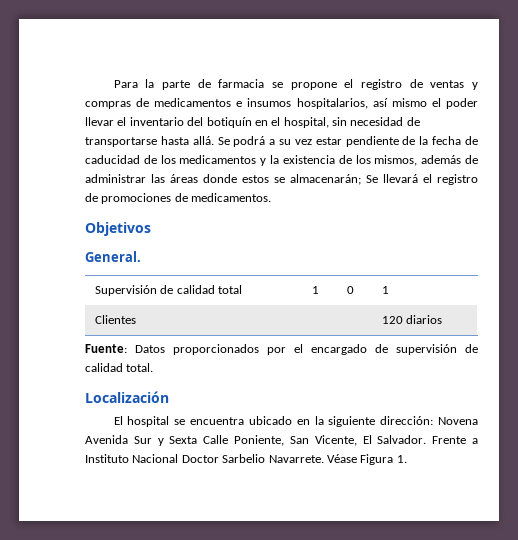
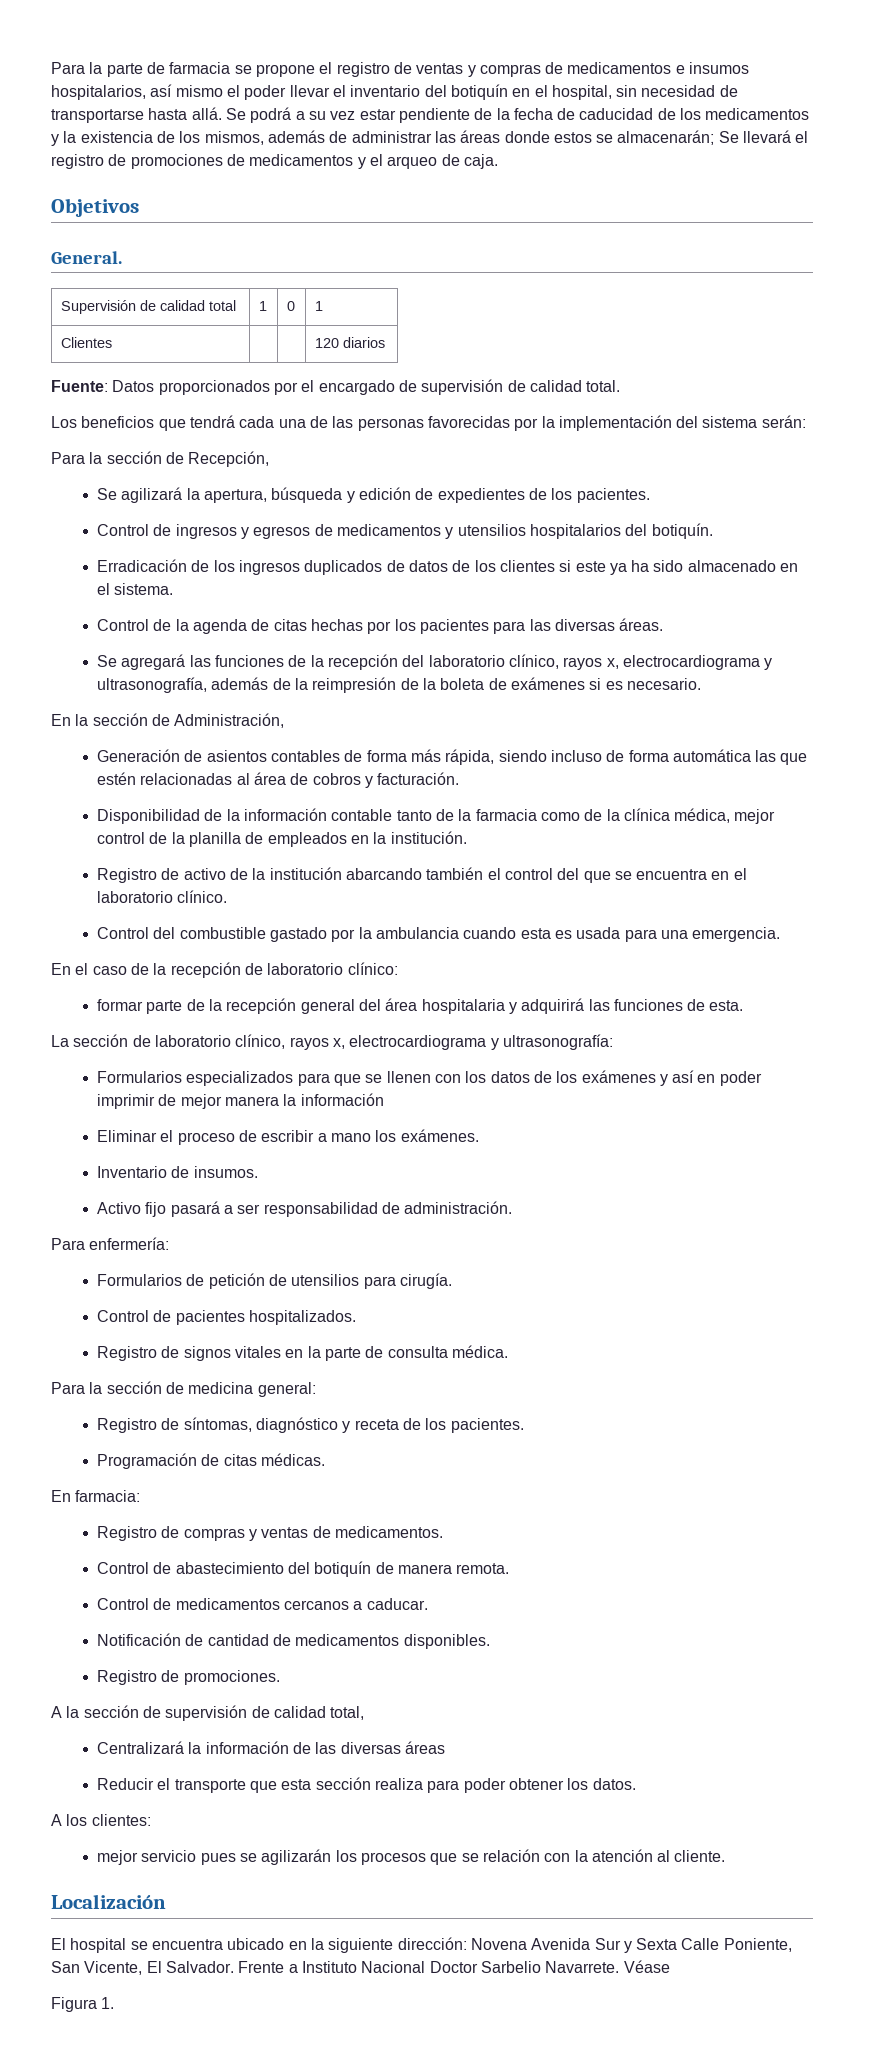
- Se podrá a su vez estar pendiente de la fecha de caducidad de los medicamentos y la existencia de los mismos, además de administrar las áreas donde estos se almacenarán; Se llevará el registro de promociones de medicamentos.
+ Se podrá a su vez estar pendiente de la fecha de caducidad de los medicamentos y la existencia de los mismos, además de administrar las áreas donde estos se almacenarán; Se llevará el registro de promociones de medicamentos y el arqueo de caja.
+ Los beneficios que tendrá cada una de las personas favorecidas por la implementación del sistema serán:
+ Para la sección de Recepción,
+ Se agilizará la apertura, búsqueda y edición de expedientes de los pacientes.
+ Control de ingresos y egresos de medicamentos y utensilios hospitalarios del botiquín.
+ Erradicación de los ingresos duplicados de datos de los clientes si este ya ha sido almacenado en el sistema.
+ Control de la agenda de citas hechas por los pacientes para las diversas áreas.
+ Se agregará las funciones de la recepción del laboratorio clínico, rayos x, electrocardiograma y ultrasonografía, además de la reimpresión de la boleta de exámenes si es necesario.
+ En la sección de Administración,
+ Generación de asientos contables de forma más rápida, siendo incluso de forma automática las que estén relacionadas al área de cobros y facturación.
+ Disponibilidad de la información contable tanto de la farmacia como de la clínica médica, mejor control de la planilla de empleados en la institución.
+ Registro de activo de la institución abarcando también el control del que se encuentra en el laboratorio clínico.
+ Control del combustible gastado por la ambulancia cuando esta es usada para una emergencia.
+ En el caso de la recepción de laboratorio clínico:
+ formar parte de la recepción general del área hospitalaria y adquirirá las funciones de esta.
+ La sección de laboratorio clínico, rayos x, electrocardiograma y ultrasonografía:
+ Formularios especializados para que se llenen con los datos de los exámenes y así en poder imprimir de mejor manera la información
+ Eliminar el proceso de escribir a mano los exámenes.
+ Inventario de insumos.
+ Activo fijo pasará a ser responsabilidad de administración.
+ Para enfermería:
+ Formularios de petición de utensilios para cirugía.
+ Control de pacientes hospitalizados.
+ Registro de signos vitales en la parte de consulta médica.
+ Para la sección de medicina general:
+ Registro de síntomas, diagnóstico y receta de los pacientes.
+ Programación de citas médicas.
+ En farmacia:
+ Registro de compras y ventas de medicamentos.
+ Control de abastecimiento del botiquín de manera remota.
+ Control de medicamentos cercanos a caducar.
+ Notificación de cantidad de medicamentos disponibles.
+ Registro de promociones.
+ A la sección de supervisión de calidad total,
+ Centralizará la información de las diversas áreas
+ Reducir el transporte que esta sección realiza para poder obtener los datos.
+ A los clientes:
+ mejor servicio pues se agilizarán los procesos que se relación con la atención al cliente.
- Véase Figura 1.
+ Véase
+ Figura 1.

